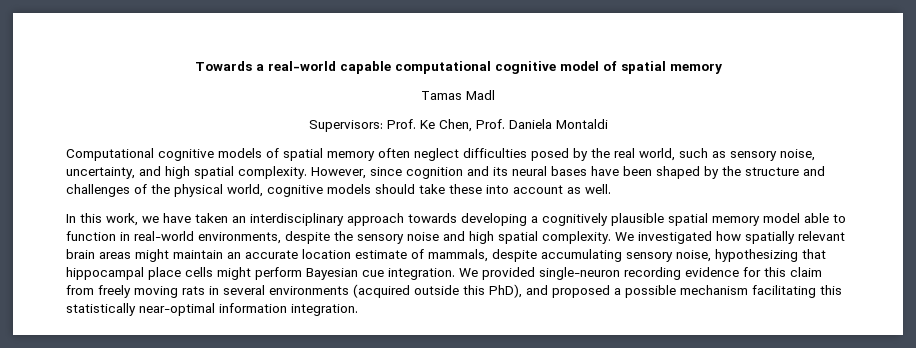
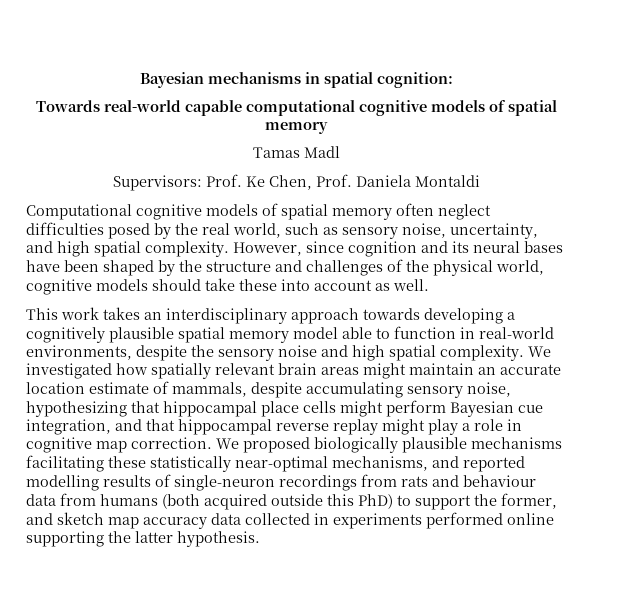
- Towards a real-world capable computational cognitive model of spatial memory
+ Bayesian mechanisms in spatial cognition:
+ Towards real-world capable computational cognitive models of spatial memory
- In this work, we have taken an interdisciplinary approach towards developing a cognitively plausible spatial memory model able to function in real-world environments, despite the sensory noise and high spatial complexity.
+ This work takes an interdisciplinary approach towards developing a cognitively plausible spatial memory model able to function in real-world environments, despite the sensory noise and high spatial complexity.
- We investigated how spatially relevant brain areas might maintain an accurate location estimate of mammals, despite accumulating sensory noise, hypothesizing that hippocampal place cells might perform Bayesian cue integration. We provided single-neuron recording evidence for this claim from freely moving rats in several environments (acquired outside this PhD), and proposed a possible mechanism facilitating this statistically near-optimal information integration.
+ We investigated how spatially relevant brain areas might maintain an accurate location estimate of mammals, despite accumulating sensory noise, hypothesizing that hippocampal place cells might perform Bayesian cue integration, and that hippocampal reverse replay might play a role in cognitive map correction. We proposed biologically plausible mechanisms facilitating these statistically near-optimal mechanisms, and reported modelling results of single-neuron recordings from rats and behaviour data from humans (both acquired outside this PhD) to support the former, and sketch map accuracy data collected in experiments performed online supporting the latter hypothesis.

